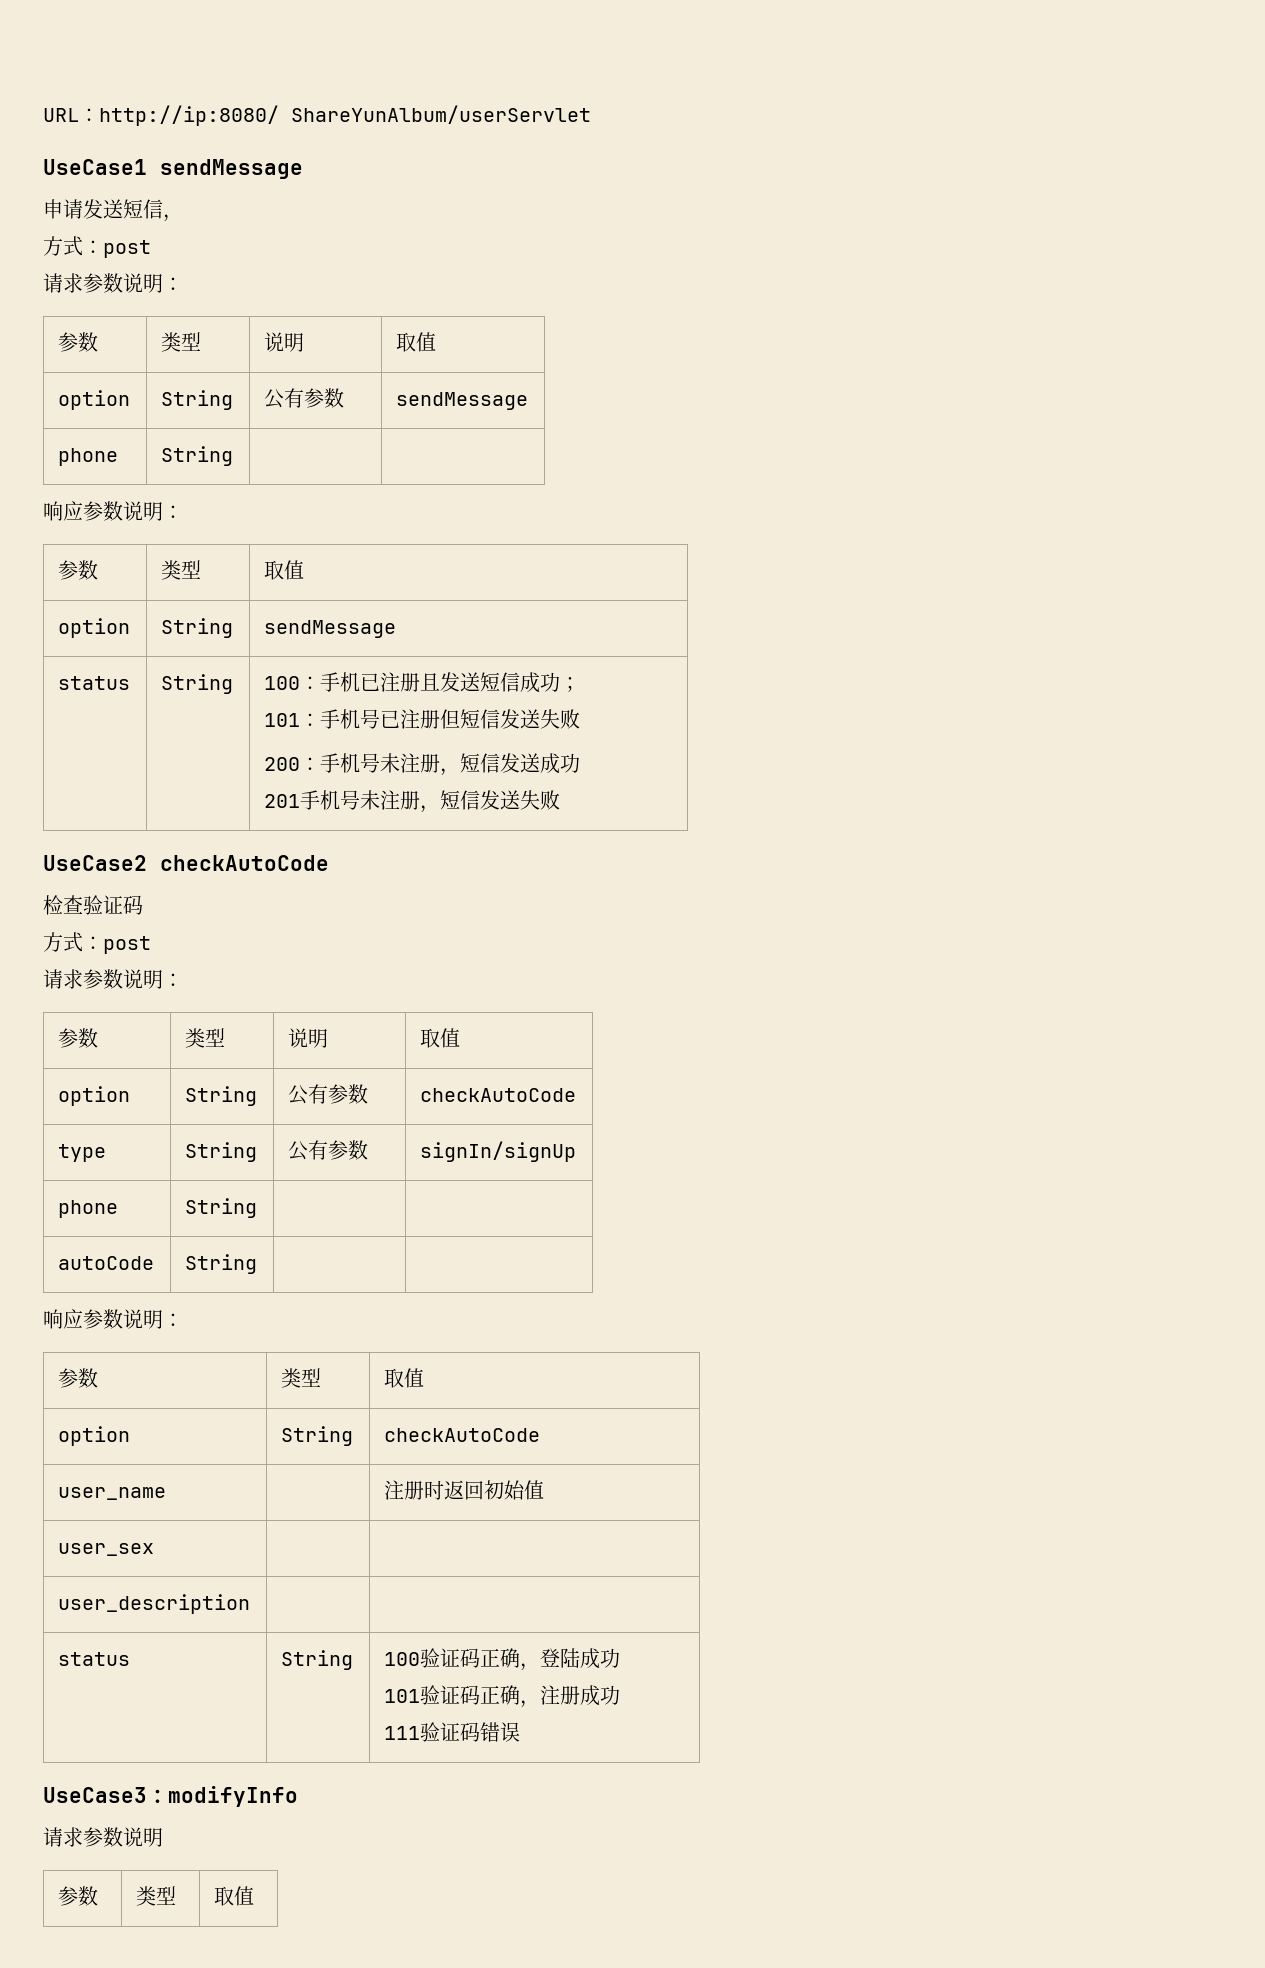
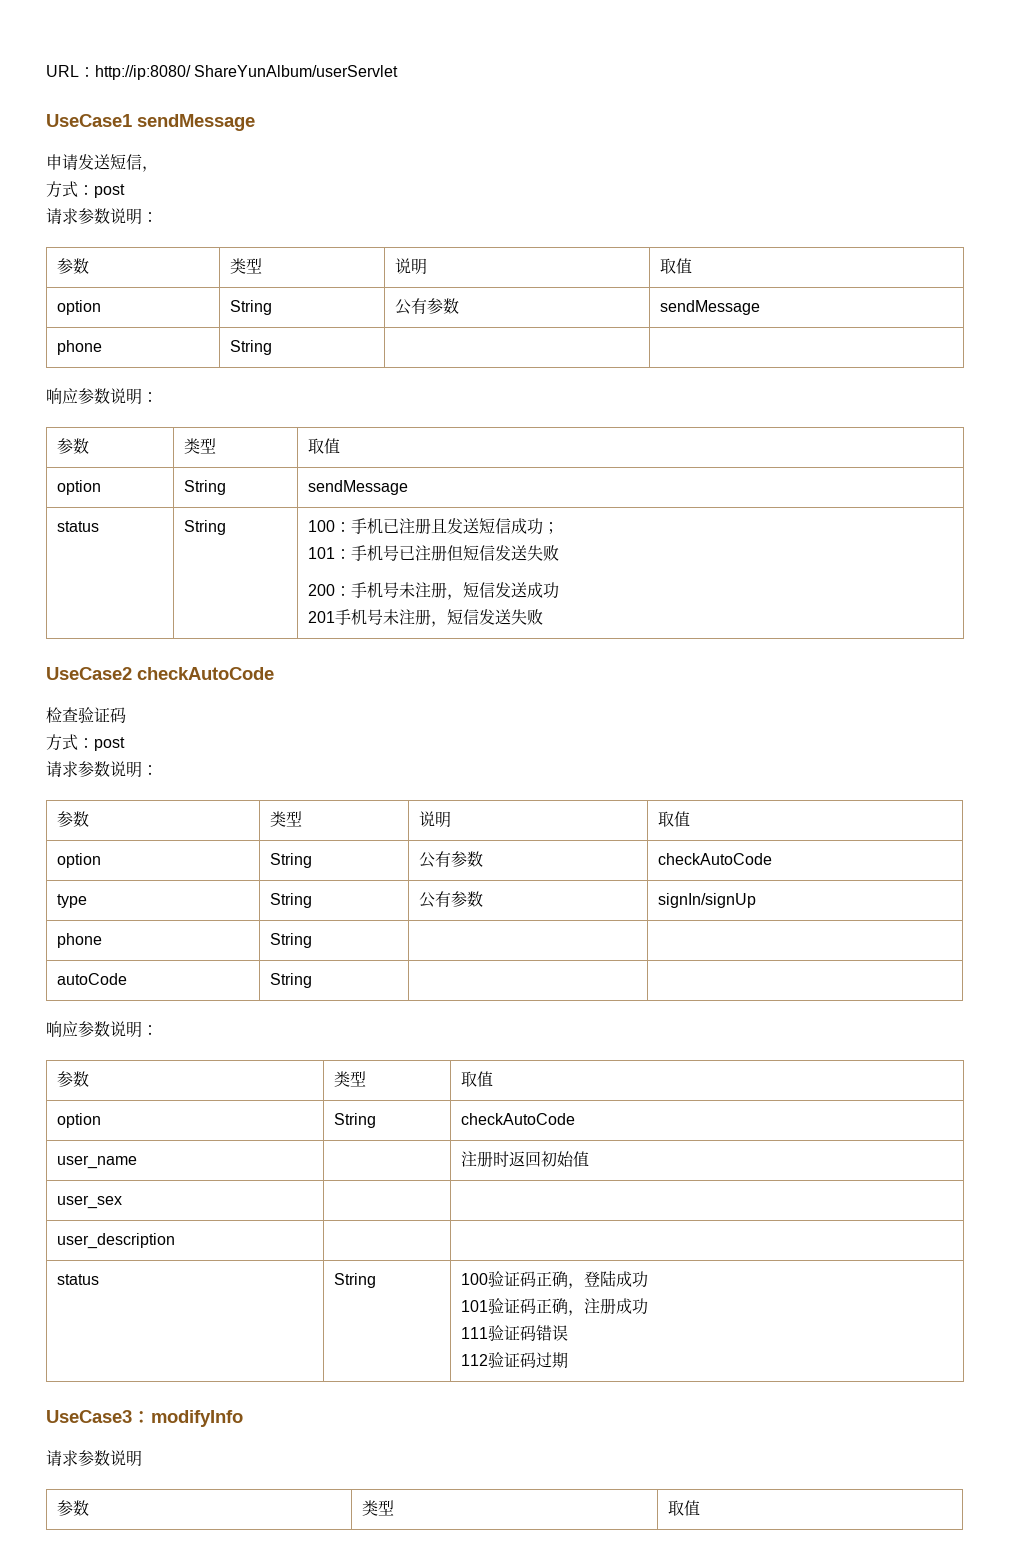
  status | String | 100验证码正确，登陆成功
  101验证码正确，注册成功
  111验证码错误
+ 112验证码过期

